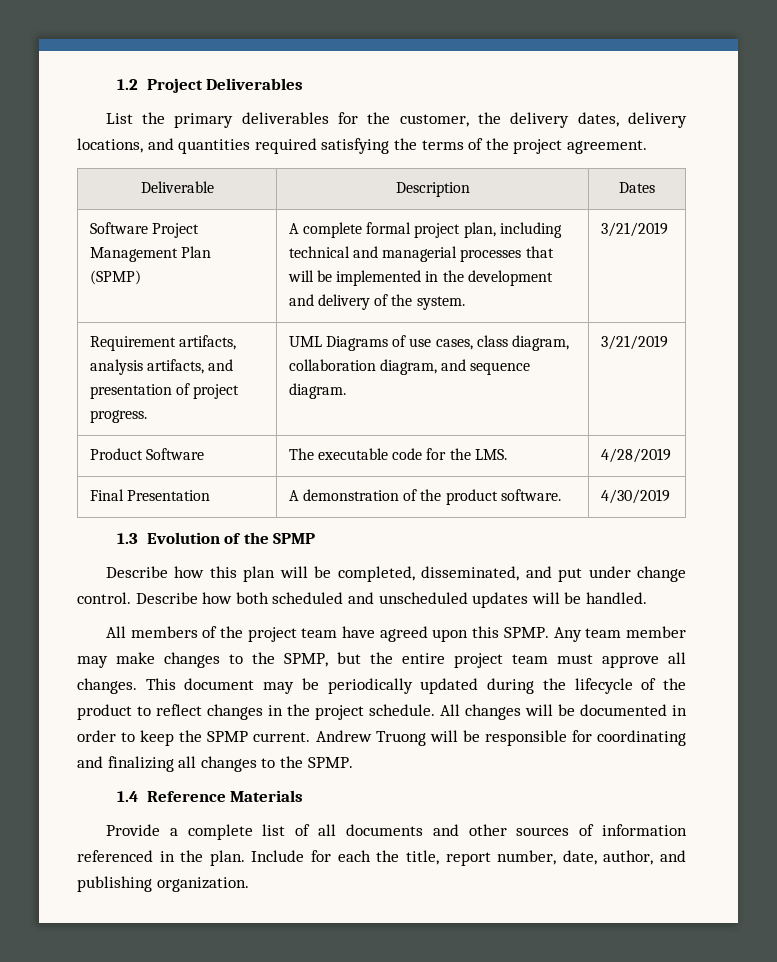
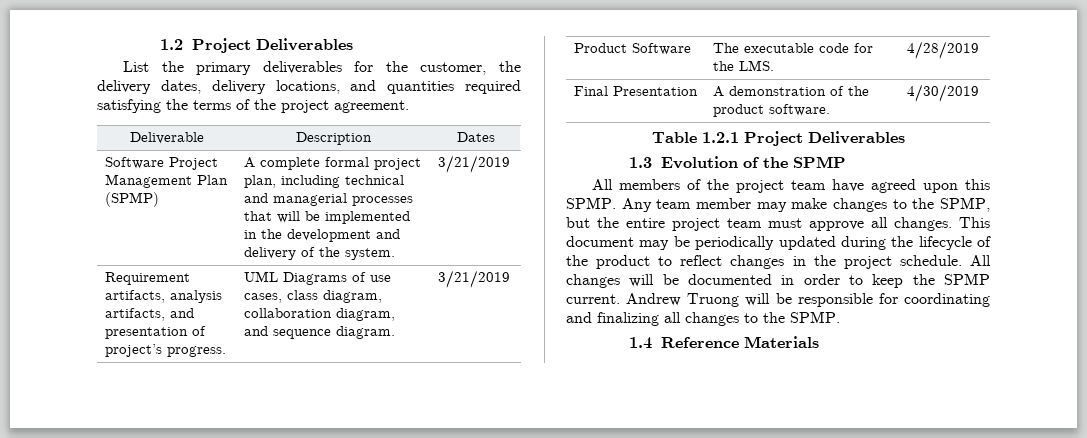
- Requirement artifacts, analysis artifacts, and presentation of project progress. | UML Diagrams of use cases, class diagram, collaboration diagram, and sequence diagram. | 3/21/2019
+ Requirement artifacts, analysis artifacts, and presentation of project’s progress. | UML Diagrams of use cases, class diagram, collaboration diagram, and sequence diagram. | 3/21/2019
+ Table 1.2.1 Project Deliverables
- Describe how this plan will be completed, disseminated, and put under change control. Describe how both scheduled and unscheduled updates will be handled.
- Provide a complete list of all documents and other sources of information referenced in the plan. Include for each the title, report number, date, author, and publishing organization.

